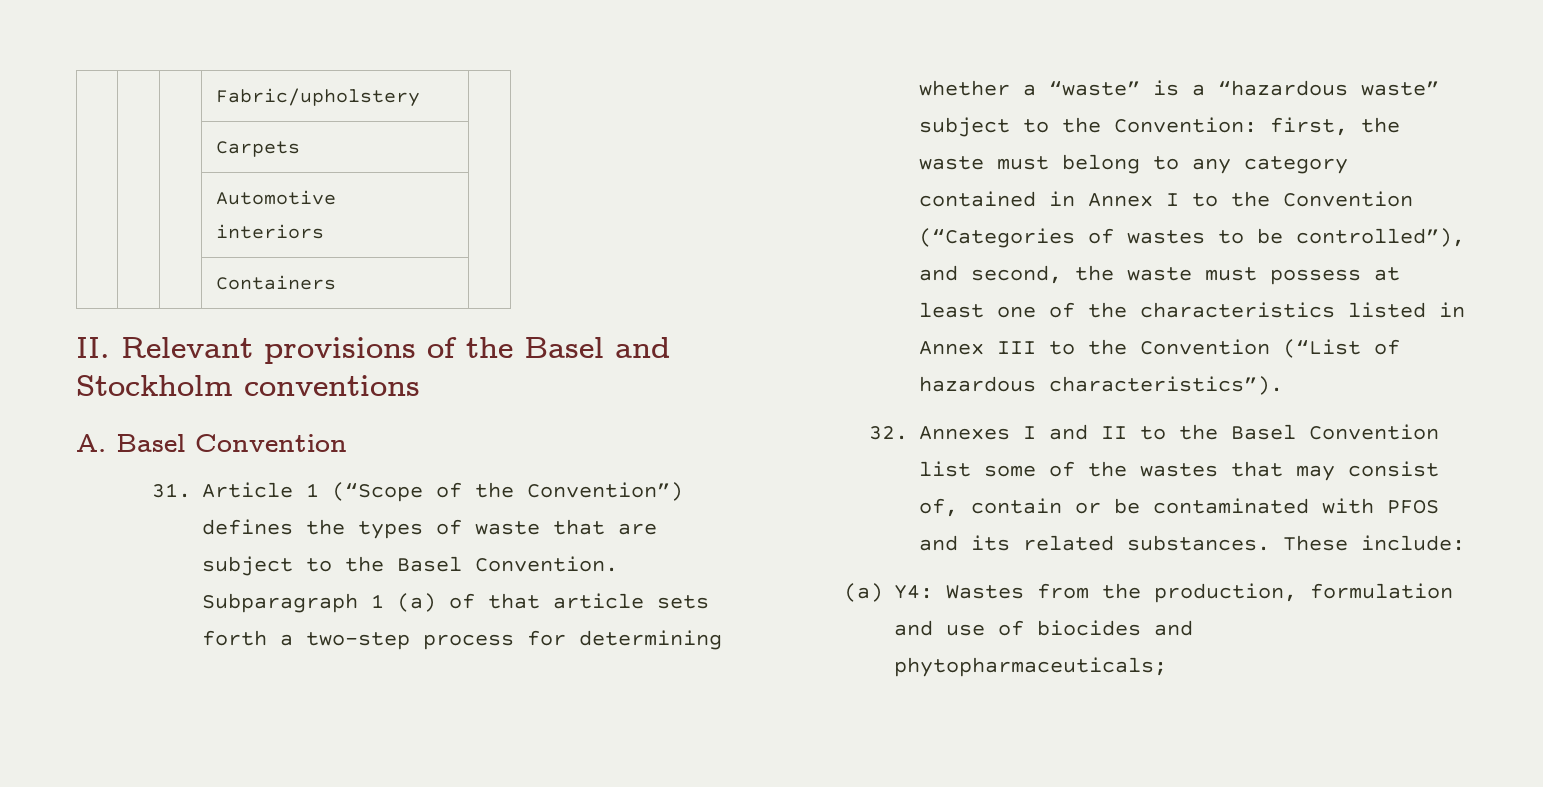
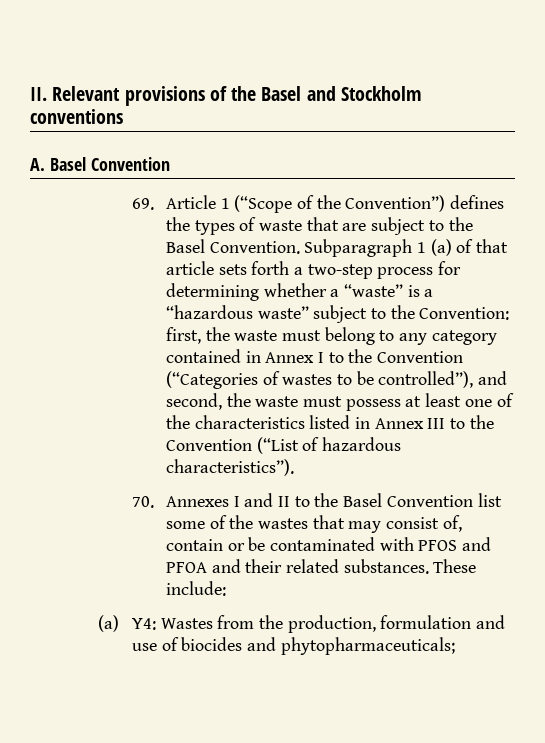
- | | | Fabric/upholstery |
- | | | Carpets |
- | | | Automotive interiors |
- | | | Containers |
- 31. Article 1 (“Scope of the Convention”) defines the types of waste that are subject to the Basel Convention.
+ 69. Article 1 (“Scope of the Convention”) defines the types of waste that are subject to the Basel Convention.
- 32. Annexes I and II to the Basel Convention list some of the wastes that may consist of, contain or be contaminated with PFOS and its related substances.
+ 70. Annexes I and II to the Basel Convention list some of the wastes that may consist of, contain or be contaminated with PFOS and PFOA and their related substances.

